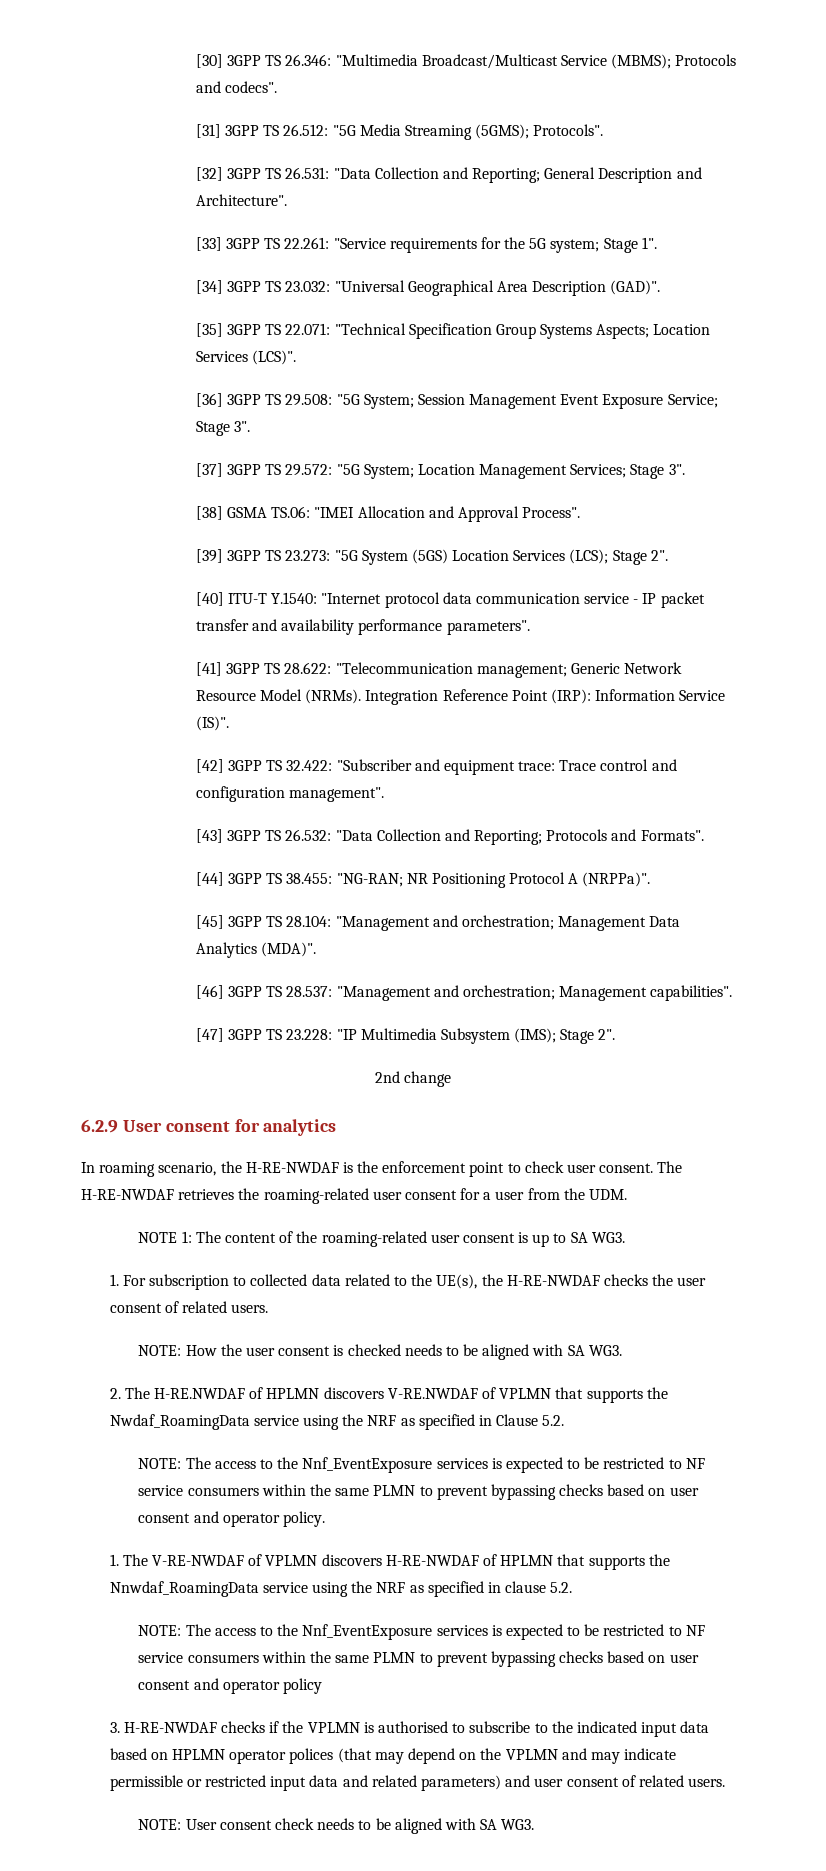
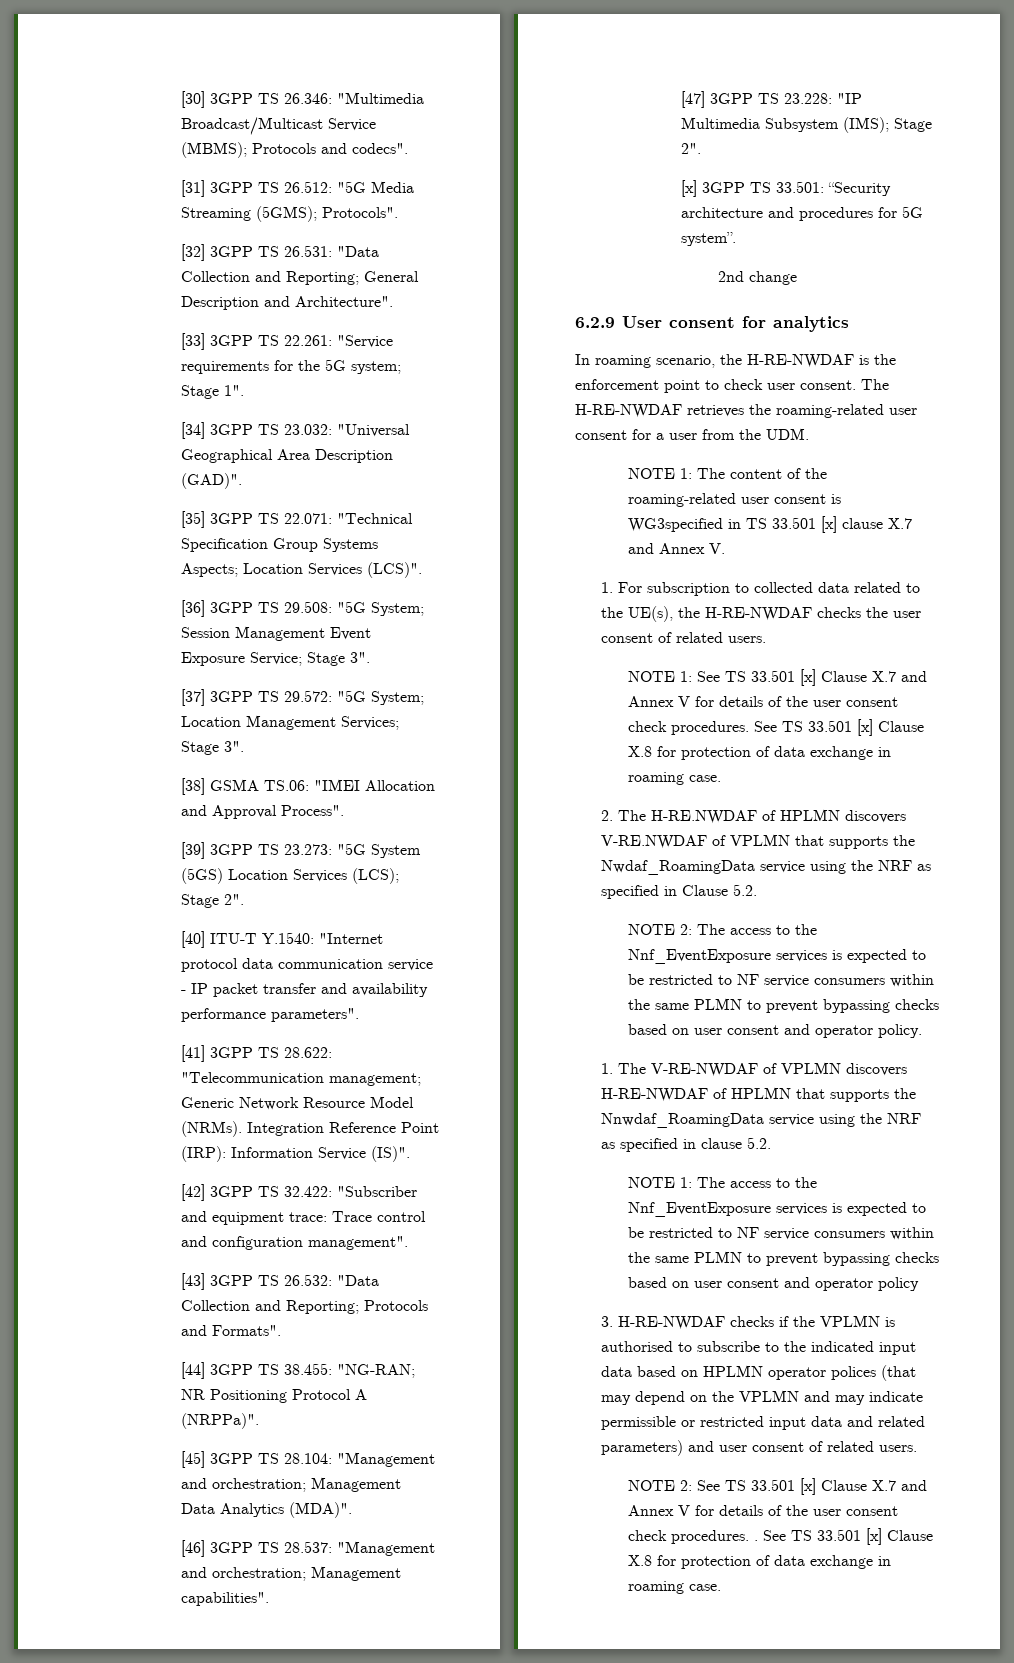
+ [x] 3GPP TS 33.501: “Security architecture and procedures for 5G system”.
- NOTE 1: The content of the roaming-related user consent is up to SA WG3.
+ NOTE 1: The content of the roaming-related user consent is WG3specified in TS 33.501 [x] clause X.7 and Annex V.
- NOTE: How the user consent is checked needs to be aligned with SA WG3.
+ NOTE 1: See TS 33.501 [x] Clause X.7 and Annex V for details of the user consent check procedures. See TS 33.501 [x] Clause X.8 for protection of data exchange in roaming case.
- NOTE: The access to the Nnf_EventExposure services is expected to be restricted to NF service consumers within the same PLMN to prevent bypassing checks based on user consent and operator policy.
+ NOTE 2: The access to the Nnf_EventExposure services is expected to be restricted to NF service consumers within the same PLMN to prevent bypassing checks based on user consent and operator policy.
- NOTE: The access to the Nnf_EventExposure services is expected to be restricted to NF service consumers within the same PLMN to prevent bypassing checks based on user consent and operator policy
+ NOTE 1: The access to the Nnf_EventExposure services is expected to be restricted to NF service consumers within the same PLMN to prevent bypassing checks based on user consent and operator policy
- NOTE: User consent check needs to be aligned with SA WG3.
+ NOTE 2: See TS 33.501 [x] Clause X.7 and Annex V for details of the user consent check procedures. . See TS 33.501 [x] Clause X.8 for protection of data exchange in roaming case.

